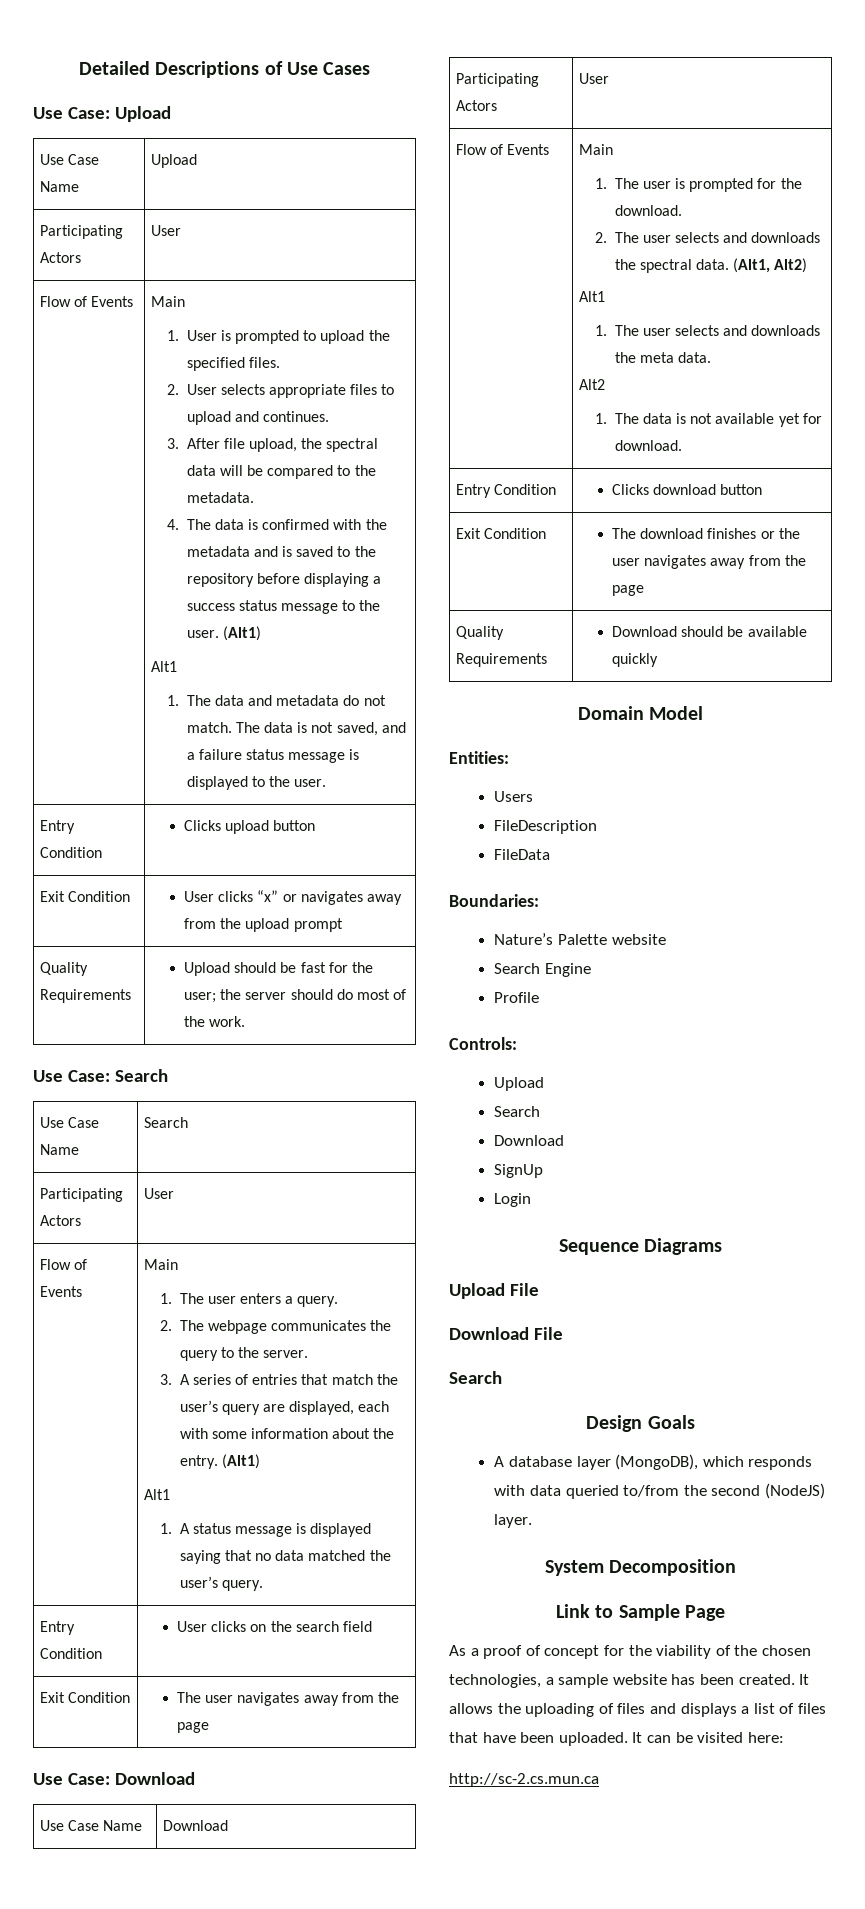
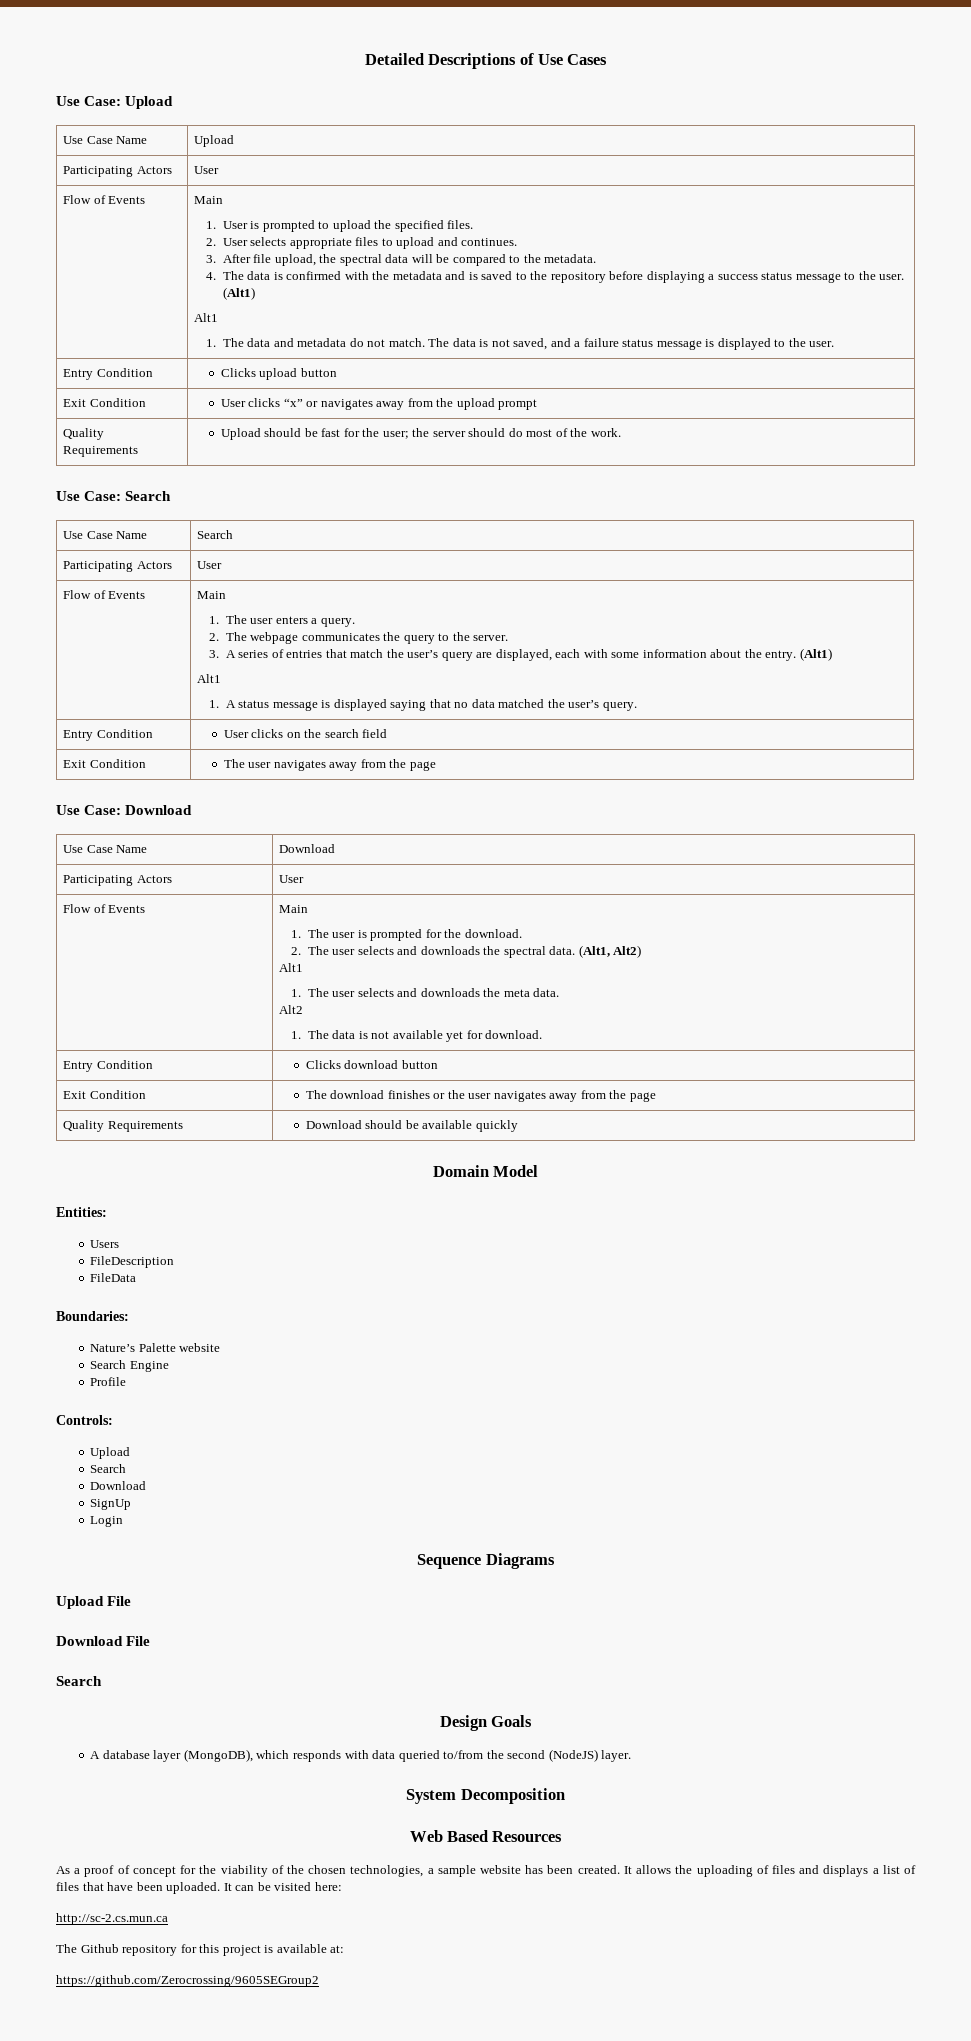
- Link to Sample Page
+ Web Based Resources
+ The Github repository for this project is available at:
+ https://github.com/Zerocrossing/9605SEGroup2

